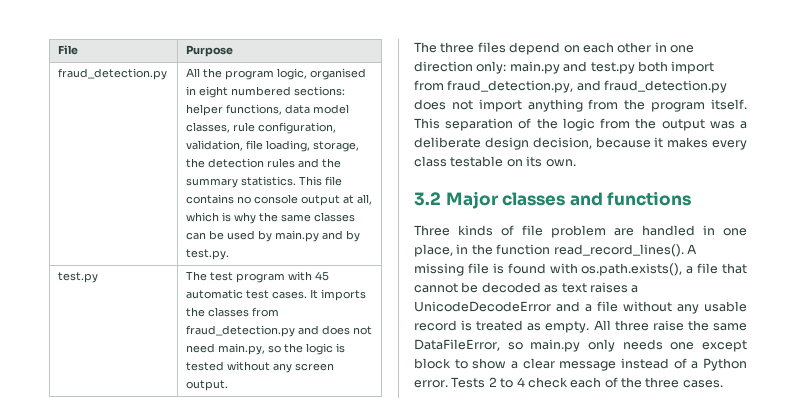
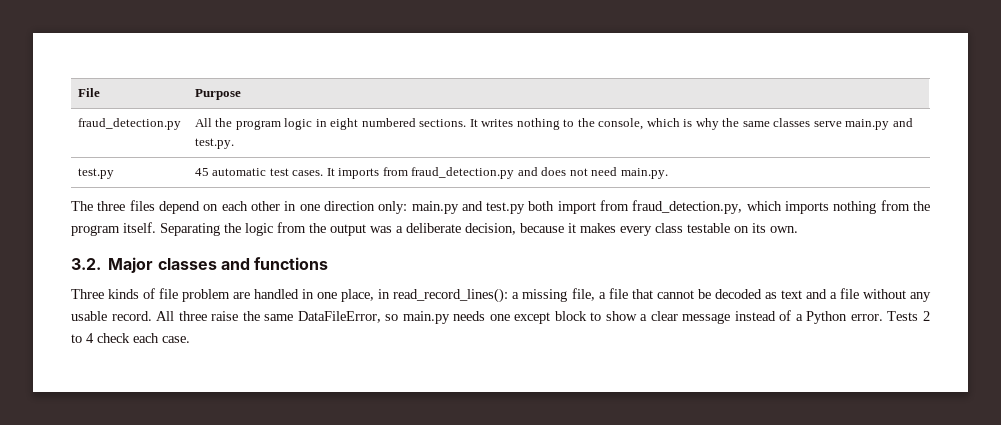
- All the program logic, organised in eight numbered sections: helper functions, data model classes, rule configuration, validation, file loading, storage, the detection rules and the summary statistics. This file contains no console output at all, which is why the same classes can be used by main.py and by test.py.
+ All the program logic in eight numbered sections. It writes nothing to the console, which is why the same classes serve main.py and test.py.
- test.py | The test program with 45 automatic test cases. It imports the classes from fraud_detection.py and does not need main.py, so the logic is tested without any screen output.
+ test.py | 45 automatic test cases. It imports from fraud_detection.py and does not need main.py.
- The three files depend on each other in one direction only: main.py and test.py both import from fraud_detection.py, and fraud_detection.py does not import anything from the program itself.
+ The three files depend on each other in one direction only: main.py and test.py both import from fraud_detection.py, which imports nothing from the program itself.
- This separation of the logic from the output was a deliberate design decision, because it makes every class testable on its own.
+ Separating the logic from the output was a deliberate decision, because it makes every class testable on its own.
- 3.2 Major classes and functions
+ 3.2. Major classes and functions
- Three kinds of file problem are handled in one place, in the function read_record_lines(). A missing file is found with os.path.exists(), a file that cannot be decoded as text raises a UnicodeDecodeError and a file without any usable record is treated as empty.
+ Three kinds of file problem are handled in one place, in read_record_lines(): a missing file, a file that cannot be decoded as text and a file without any usable record.
- All three raise the same DataFileError, so main.py only needs one except block to show a clear message instead of a Python error.
+ All three raise the same DataFileError, so main.py needs one except block to show a clear message instead of a Python error.
- Tests 2 to 4 check each of the three cases.
+ Tests 2 to 4 check each case.

